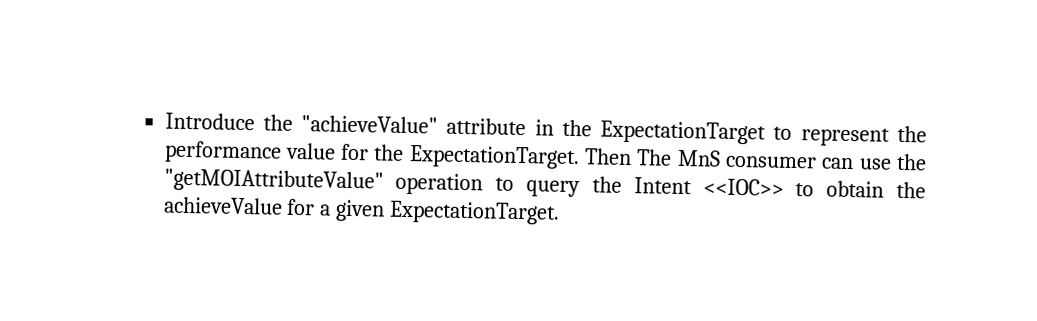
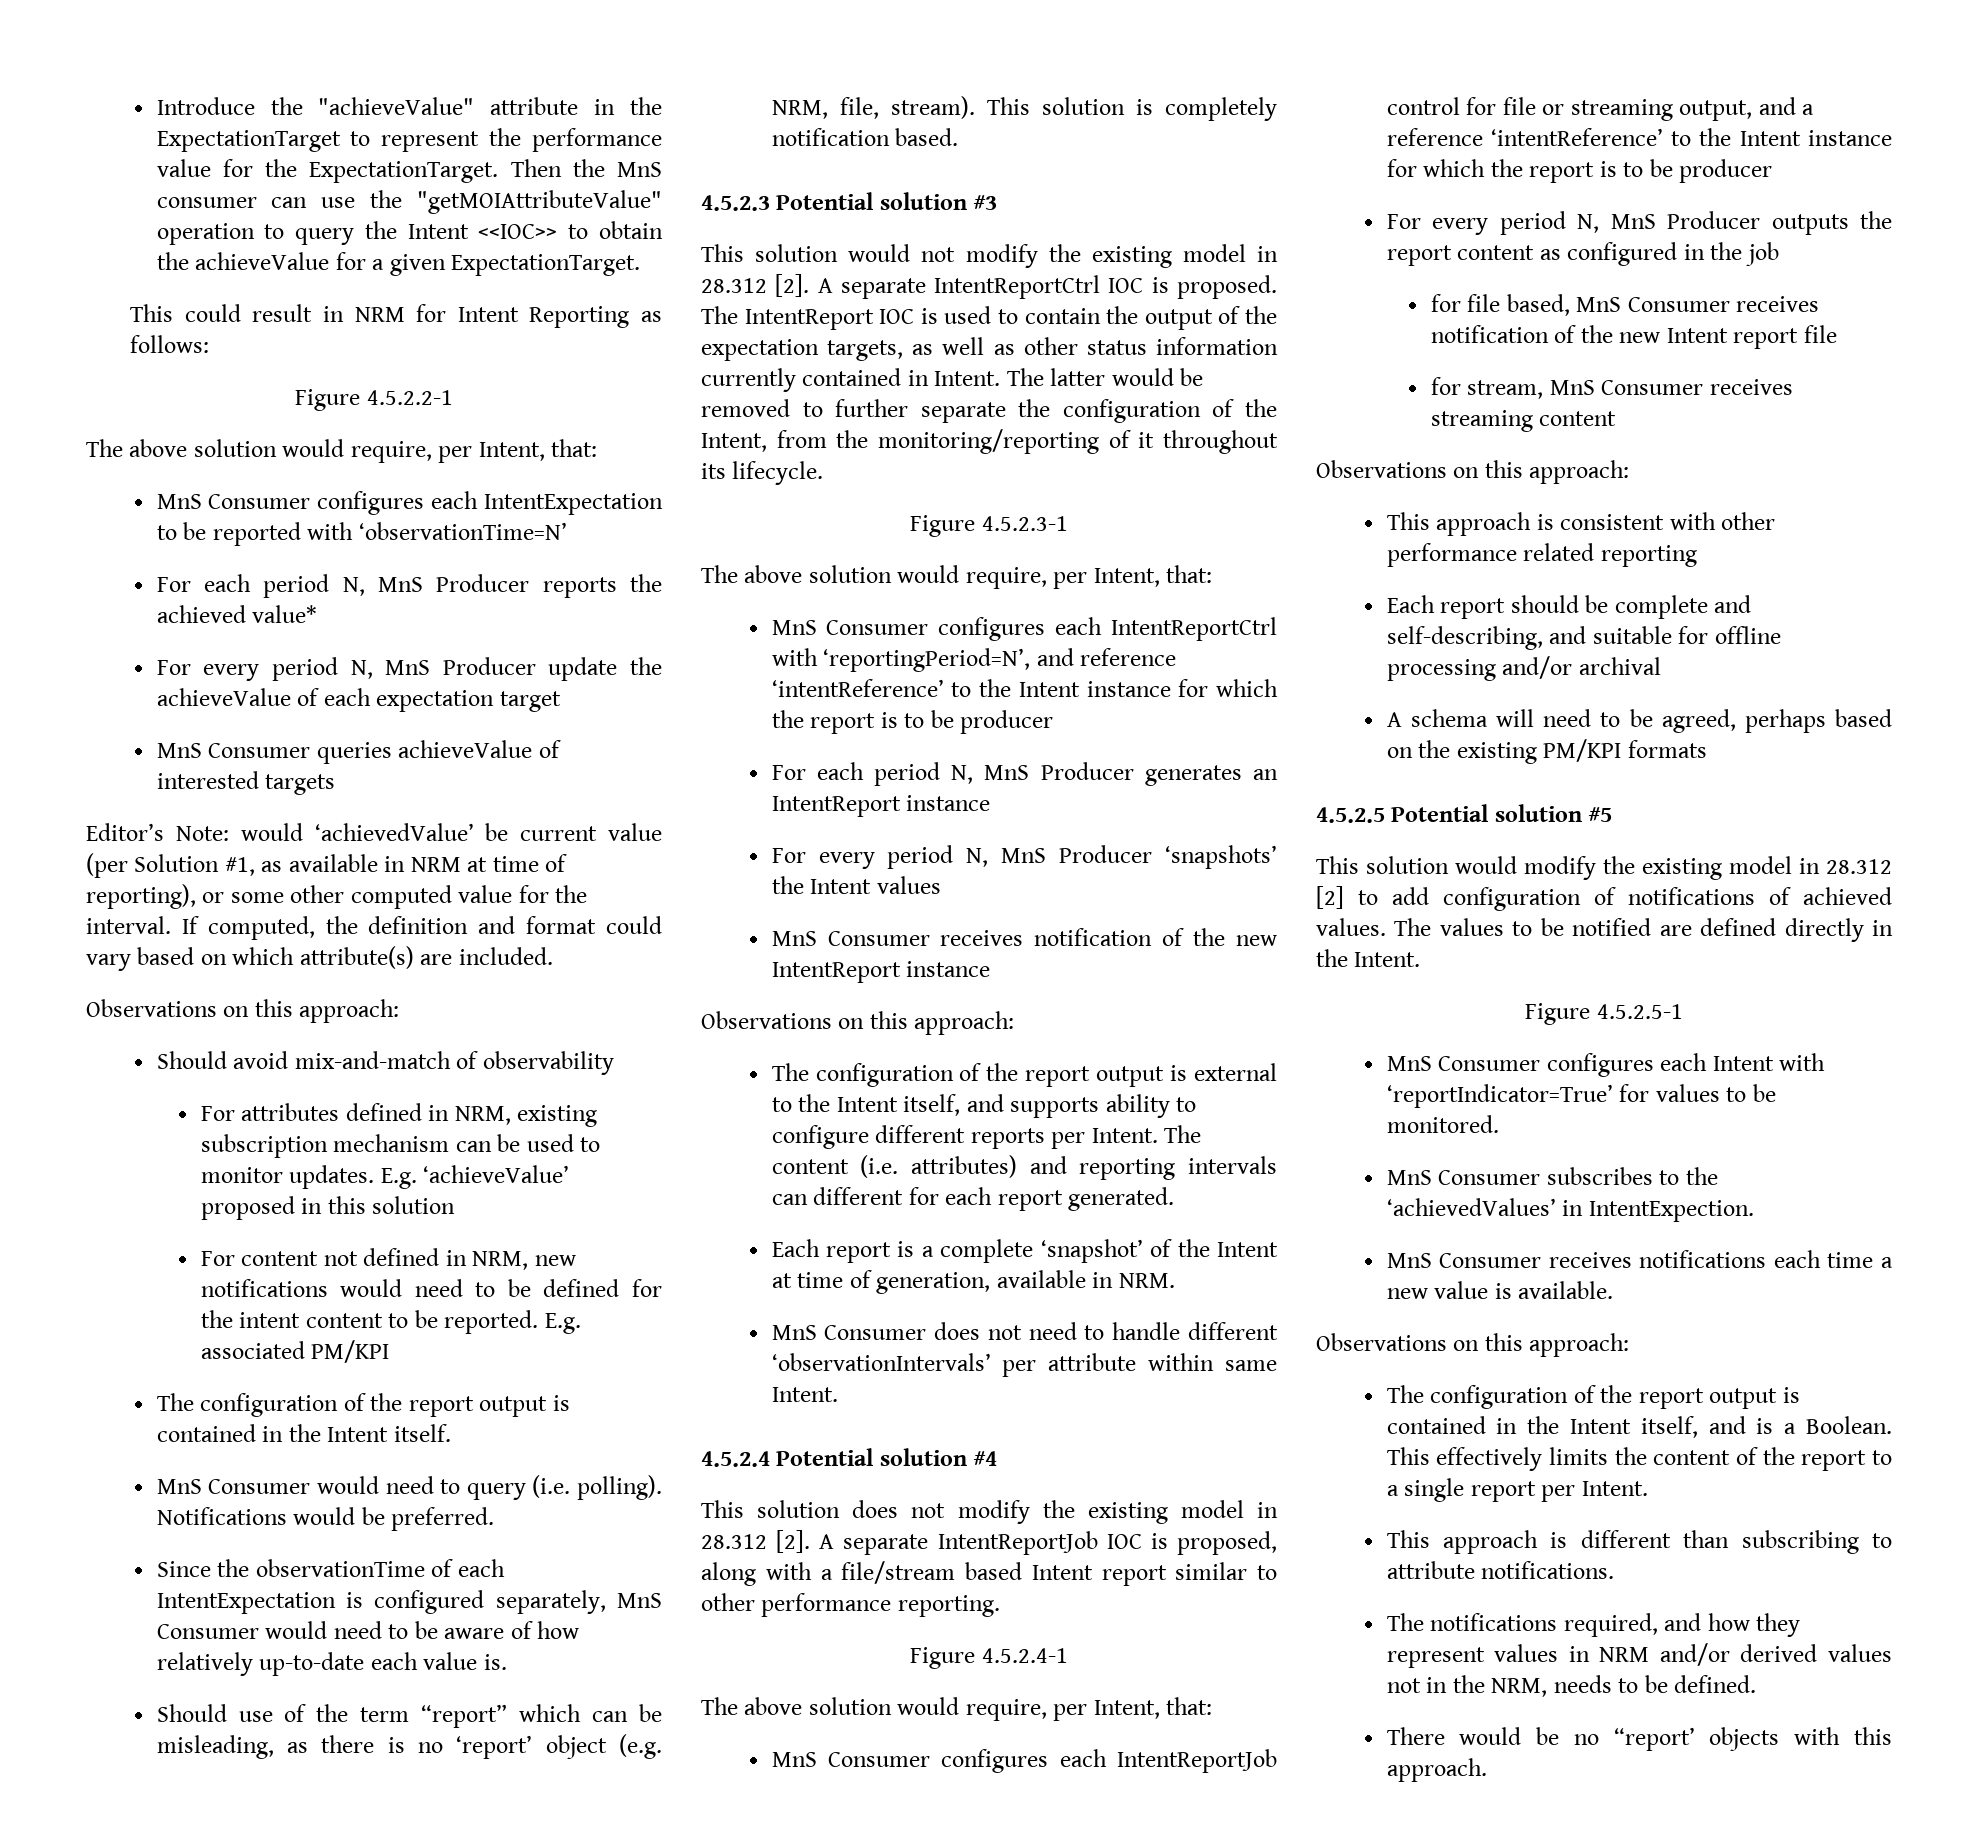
- Then The MnS consumer can use the "getMOIAttributeValue" operation to query the Intent <<IOC>> to obtain the achieveValue for a given ExpectationTarget.
+ Then the MnS consumer can use the "getMOIAttributeValue" operation to query the Intent <<IOC>> to obtain the achieveValue for a given ExpectationTarget.
+ This could result in NRM for Intent Reporting as follows:
+ Figure 4.5.2.2-1
+ The above solution would require, per Intent, that:
+ MnS Consumer configures each IntentExpectation to be reported with ‘observationTime=N’
+ For each period N, MnS Producer reports the achieved value*
+ For every period N, MnS Producer update the achieveValue of each expectation target
+ MnS Consumer queries achieveValue of interested targets
+ Editor’s Note: would ‘achievedValue’ be current value (per Solution #1, as available in NRM at time of reporting), or some other computed value for the interval. If computed, the definition and format could vary based on which attribute(s) are included.
+ Observations on this approach:
+ Should avoid mix-and-match of observability
+ For attributes defined in NRM, existing subscription mechanism can be used to monitor updates. E.g. ‘achieveValue’ proposed in this solution
+ For content not defined in NRM, new notifications would need to be defined for the intent content to be reported. E.g. associated PM/KPI
+ The configuration of the report output is contained in the Intent itself.
+ MnS Consumer would need to query (i.e. polling). Notifications would be preferred.
+ Since the observationTime of each IntentExpectation is configured separately, MnS Consumer would need to be aware of how relatively up-to-date each value is.
+ Should use of the term “report” which can be misleading, as there is no ‘report’ object (e.g. NRM, file, stream). This solution is completely notification based.
+ 4.5.2.3 Potential solution #3
+ This solution would not modify the existing model in 28.312 [2]. A separate IntentReportCtrl IOC is proposed. The IntentReport IOC is used to contain the output of the expectation targets, as well as other status information currently contained in Intent. The latter would be removed to further separate the configuration of the Intent, from the monitoring/reporting of it throughout its lifecycle.
+ Figure 4.5.2.3-1
+ The above solution would require, per Intent, that:
+ MnS Consumer configures each IntentReportCtrl with ‘reportingPeriod=N’, and reference ‘intentReference’ to the Intent instance for which the report is to be producer
+ For each period N, MnS Producer generates an IntentReport instance
+ For every period N, MnS Producer ‘snapshots’ the Intent values
+ MnS Consumer receives notification of the new IntentReport instance
+ Observations on this approach:
+ The configuration of the report output is external to the Intent itself, and supports ability to configure different reports per Intent. The content (i.e. attributes) and reporting intervals can different for each report generated.
+ Each report is a complete ‘snapshot’ of the Intent at time of generation, available in NRM.
+ MnS Consumer does not need to handle different ‘observationIntervals’ per attribute within same Intent.
+ 4.5.2.4 Potential solution #4
+ This solution does not modify the existing model in 28.312 [2]. A separate IntentReportJob IOC is proposed, along with a file/stream based Intent report similar to other performance reporting.
+ Figure 4.5.2.4-1
+ The above solution would require, per Intent, that:
+ MnS Consumer configures each IntentReportJob control for file or streaming output, and a reference ‘intentReference’ to the Intent instance for which the report is to be producer
+ For every period N, MnS Producer outputs the report content as configured in the job
+ for file based, MnS Consumer receives notification of the new Intent report file
+ for stream, MnS Consumer receives streaming content
+ Observations on this approach:
+ This approach is consistent with other performance related reporting
+ Each report should be complete and self-describing, and suitable for offline processing and/or archival
+ A schema will need to be agreed, perhaps based on the existing PM/KPI formats
+ 4.5.2.5 Potential solution #5
+ This solution would modify the existing model in 28.312 [2] to add configuration of notifications of achieved values. The values to be notified are defined directly in the Intent.
+ Figure 4.5.2.5-1
+ MnS Consumer configures each Intent with ‘reportIndicator=True’ for values to be monitored.
+ MnS Consumer subscribes to the ‘achievedValues’ in IntentExpection.
+ MnS Consumer receives notifications each time a new value is available.
+ Observations on this approach:
+ The configuration of the report output is contained in the Intent itself, and is a Boolean. This effectively limits the content of the report to a single report per Intent.
+ This approach is different than subscribing to attribute notifications.
+ The notifications required, and how they represent values in NRM and/or derived values not in the NRM, needs to be defined.
+ There would be no “report’ objects with this approach.

